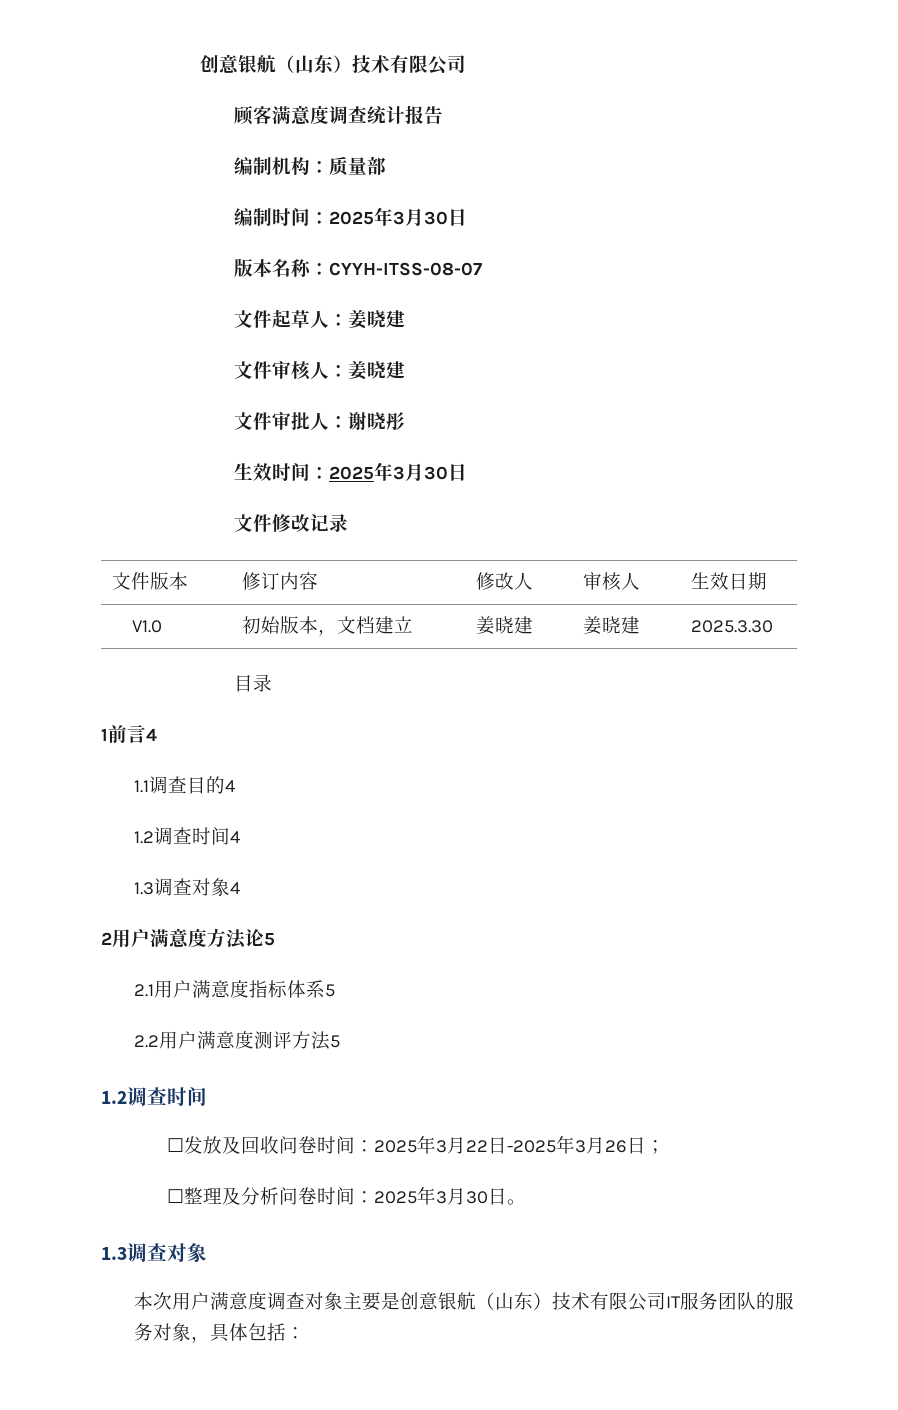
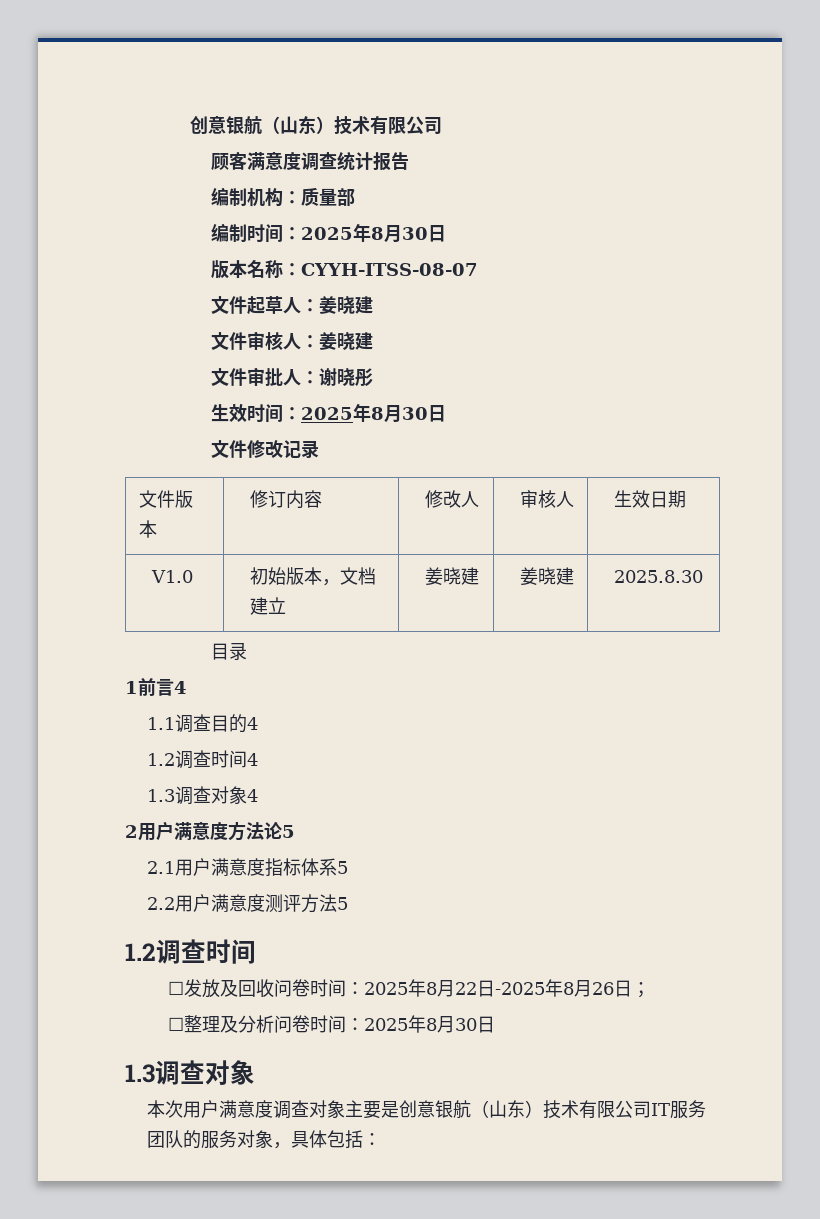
- 编制时间：2025年3月30日
+ 编制时间：2025年8月30日
- 生效时间：2025年3月30日
+ 生效时间：2025年8月30日
- V1.0 | 初始版本，文档建立 | 姜晓建 | 姜晓建 | 2025.3.30
+ V1.0 | 初始版本，文档建立 | 姜晓建 | 姜晓建 | 2025.8.30
- ☐发放及回收问卷时间：2025年3月22日-2025年3月26日；
+ ☐发放及回收问卷时间：2025年8月22日-2025年8月26日；
- ☐整理及分析问卷时间：2025年3月30日。
+ ☐整理及分析问卷时间：2025年8月30日

